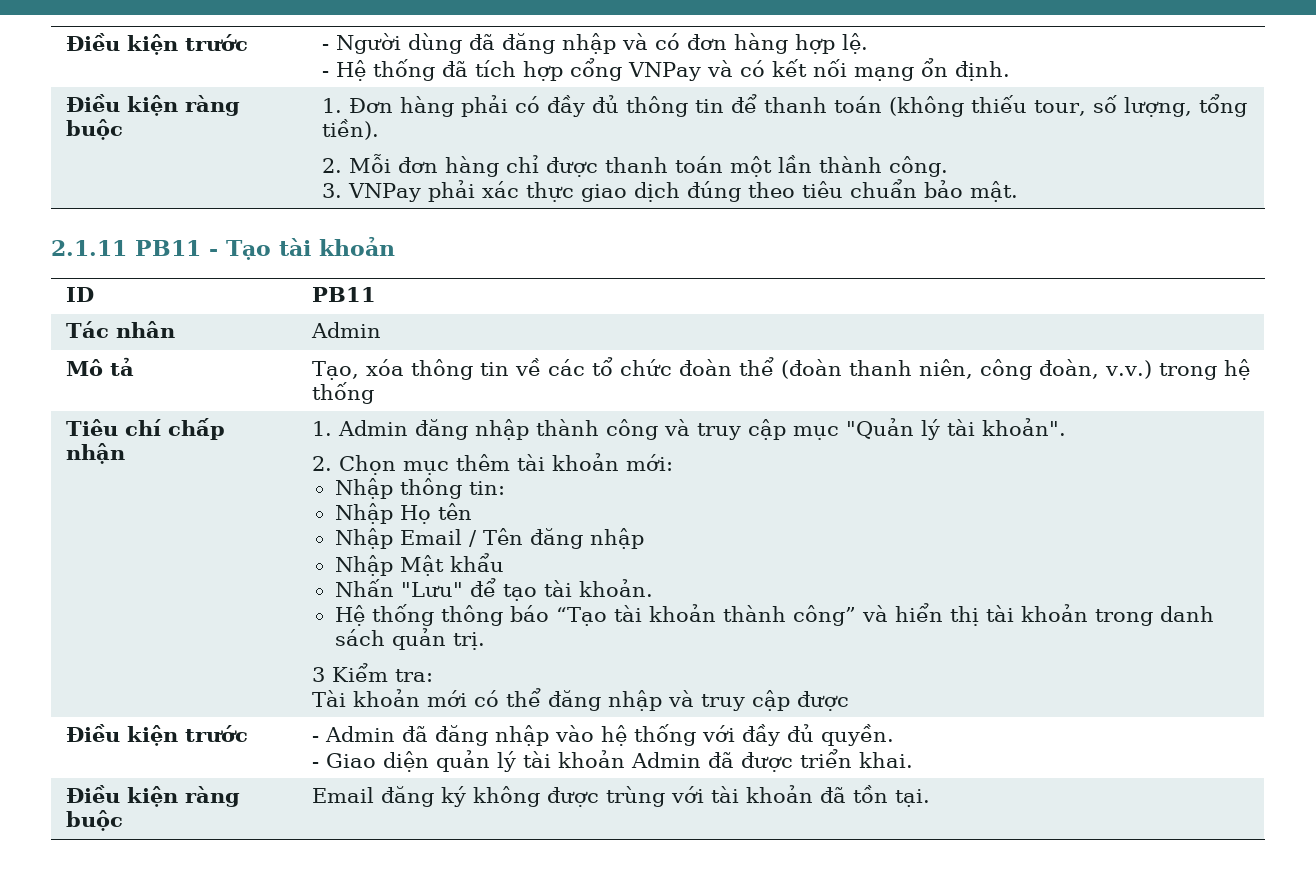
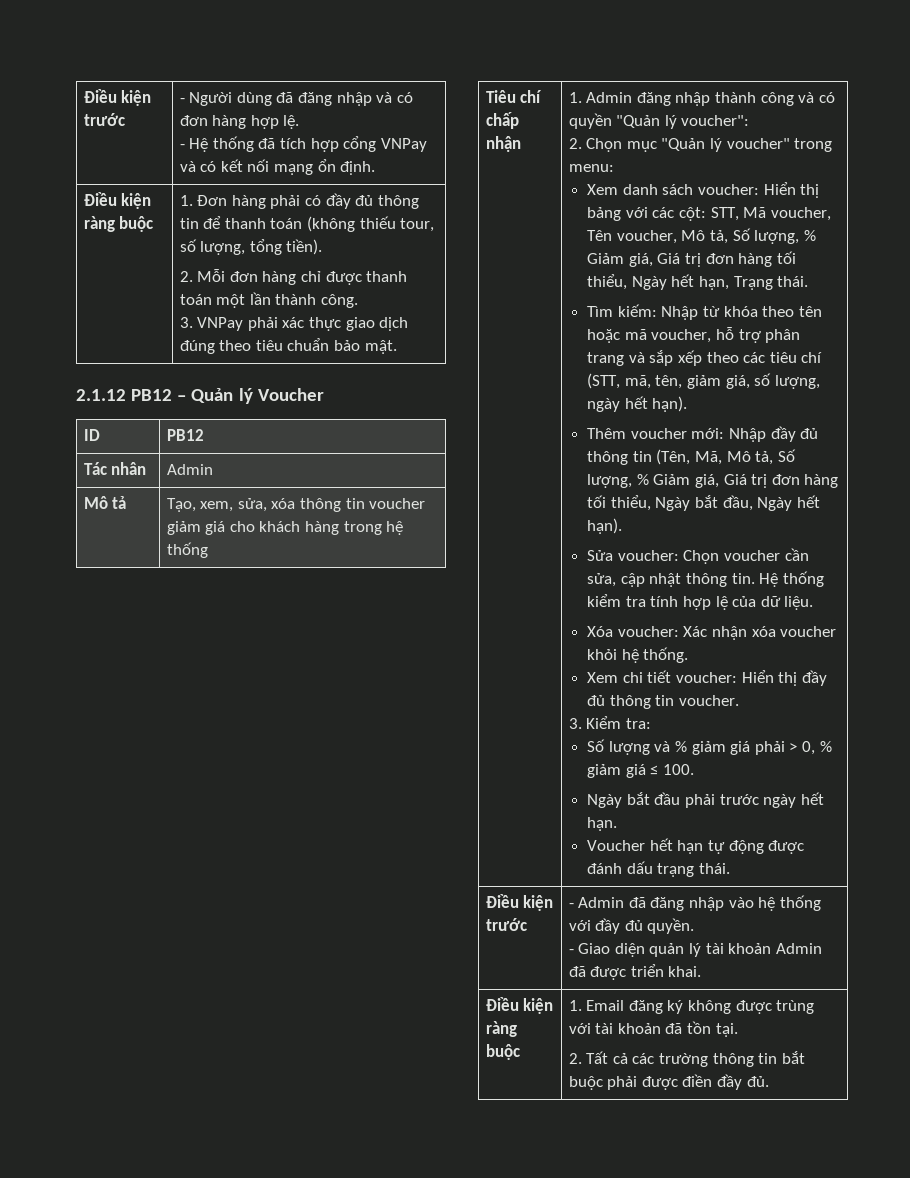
- 2.1.11 PB11 - Tạo tài khoản
+ 2.1.12 PB12 – Quản lý Voucher
- ID | PB11
+ ID | PB12
- Mô tả | Tạo, xóa thông tin về các tổ chức đoàn thể (đoàn thanh niên, công đoàn, v.v.) trong hệ thống
+ Mô tả | Tạo, xem, sửa, xóa thông tin voucher giảm giá cho khách hàng trong hệ thống
- 1. Admin đăng nhập thành công và truy cập mục "Quản lý tài khoản".
- 2. Chọn mục thêm tài khoản mới:
- Nhập thông tin:
- Nhập Họ tên
- Nhập Email / Tên đăng nhập
- Nhập Mật khẩu
- Nhấn "Lưu" để tạo tài khoản.
- Hệ thống thông báo “Tạo tài khoản thành công” và hiển thị tài khoản trong danh sách quản trị.
- 3 Kiểm tra:
- Tài khoản mới có thể đăng nhập và truy cập được
+ 1. Admin đăng nhập thành công và có quyền "Quản lý voucher":
+ 2. Chọn mục "Quản lý voucher" trong menu:
+ Xem danh sách voucher: Hiển thị bảng với các cột: STT, Mã voucher, Tên voucher, Mô tả, Số lượng, % Giảm giá, Giá trị đơn hàng tối thiểu, Ngày hết hạn, Trạng thái.
+ Tìm kiếm: Nhập từ khóa theo tên hoặc mã voucher, hỗ trợ phân trang và sắp xếp theo các tiêu chí (STT, mã, tên, giảm giá, số lượng, ngày hết hạn).
+ Thêm voucher mới: Nhập đầy đủ thông tin (Tên, Mã, Mô tả, Số lượng, % Giảm giá, Giá trị đơn hàng tối thiểu, Ngày bắt đầu, Ngày hết hạn).
+ Sửa voucher: Chọn voucher cần sửa, cập nhật thông tin. Hệ thống kiểm tra tính hợp lệ của dữ liệu.
+ Xóa voucher: Xác nhận xóa voucher khỏi hệ thống.
+ Xem chi tiết voucher: Hiển thị đầy đủ thông tin voucher.
+ 3. Kiểm tra:
+ Số lượng và % giảm giá phải > 0, % giảm giá ≤ 100.
+ Ngày bắt đầu phải trước ngày hết hạn.
+ Voucher hết hạn tự động được đánh dấu trạng thái.
- Điều kiện ràng buộc | Email đăng ký không được trùng với tài khoản đã tồn tại.
+ Điều kiện ràng buộc | 1. Email đăng ký không được trùng với tài khoản đã tồn tại.
+ 2. Tất cả các trường thông tin bắt buộc phải được điền đầy đủ.

